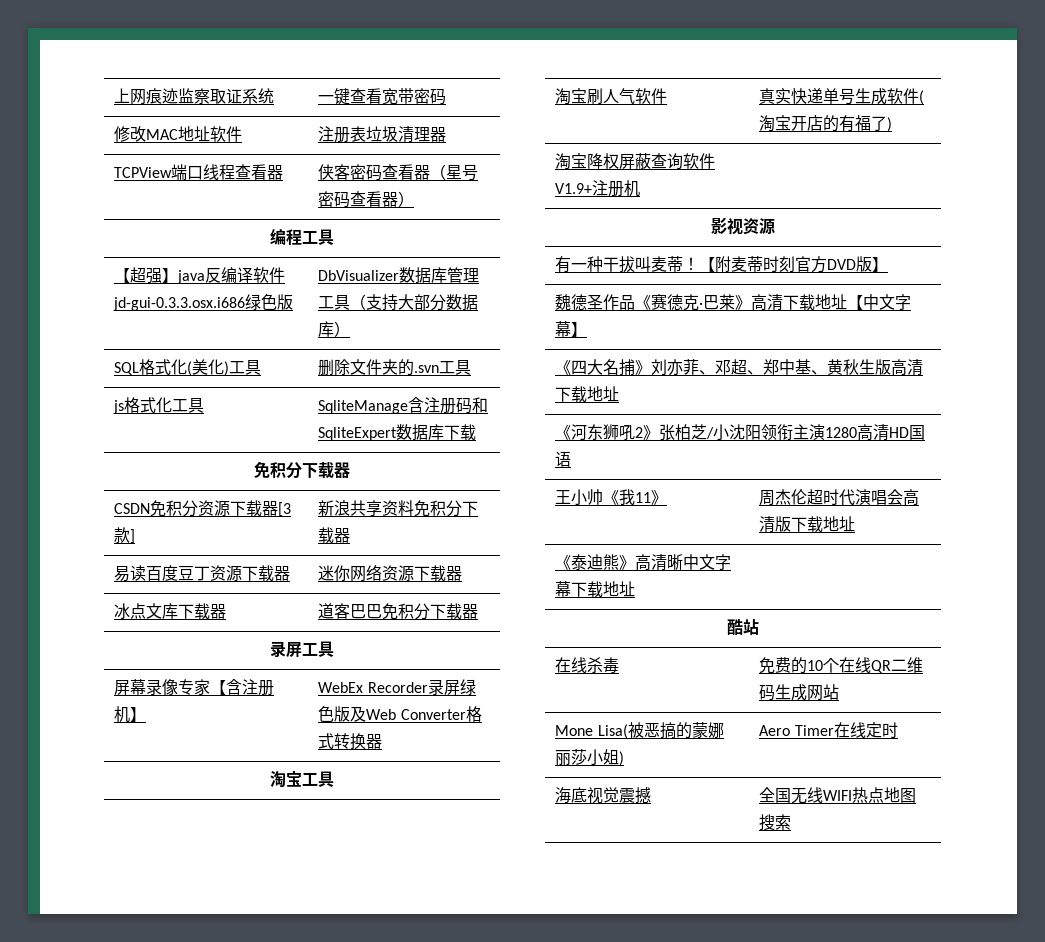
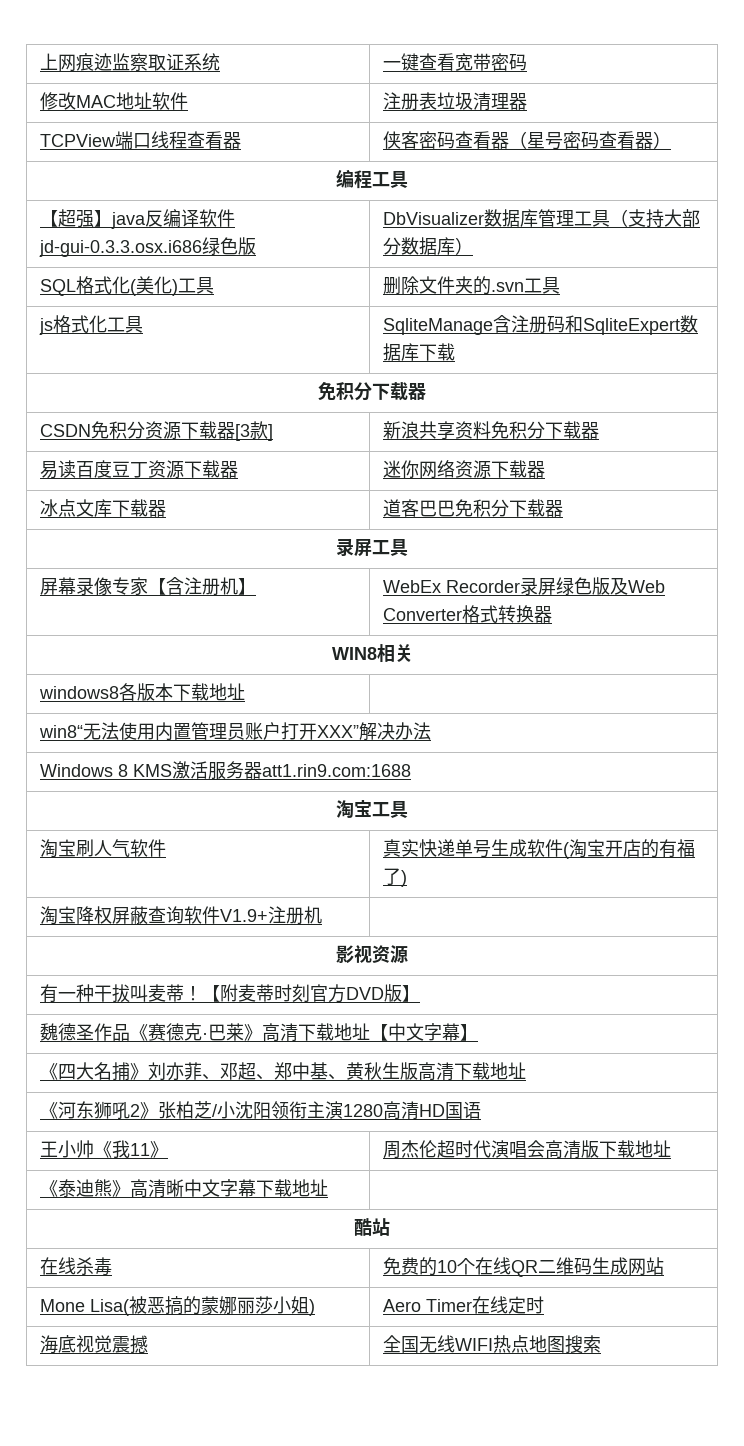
+ WIN8相关
+ windows8各版本下载地址 |
+ win8“无法使用内置管理员账户打开XXX”解决办法
+ Windows 8 KMS激活服务器att1.rin9.com:1688

